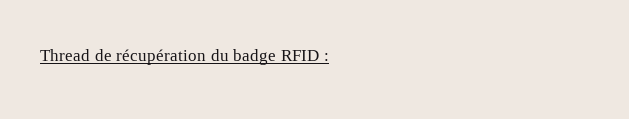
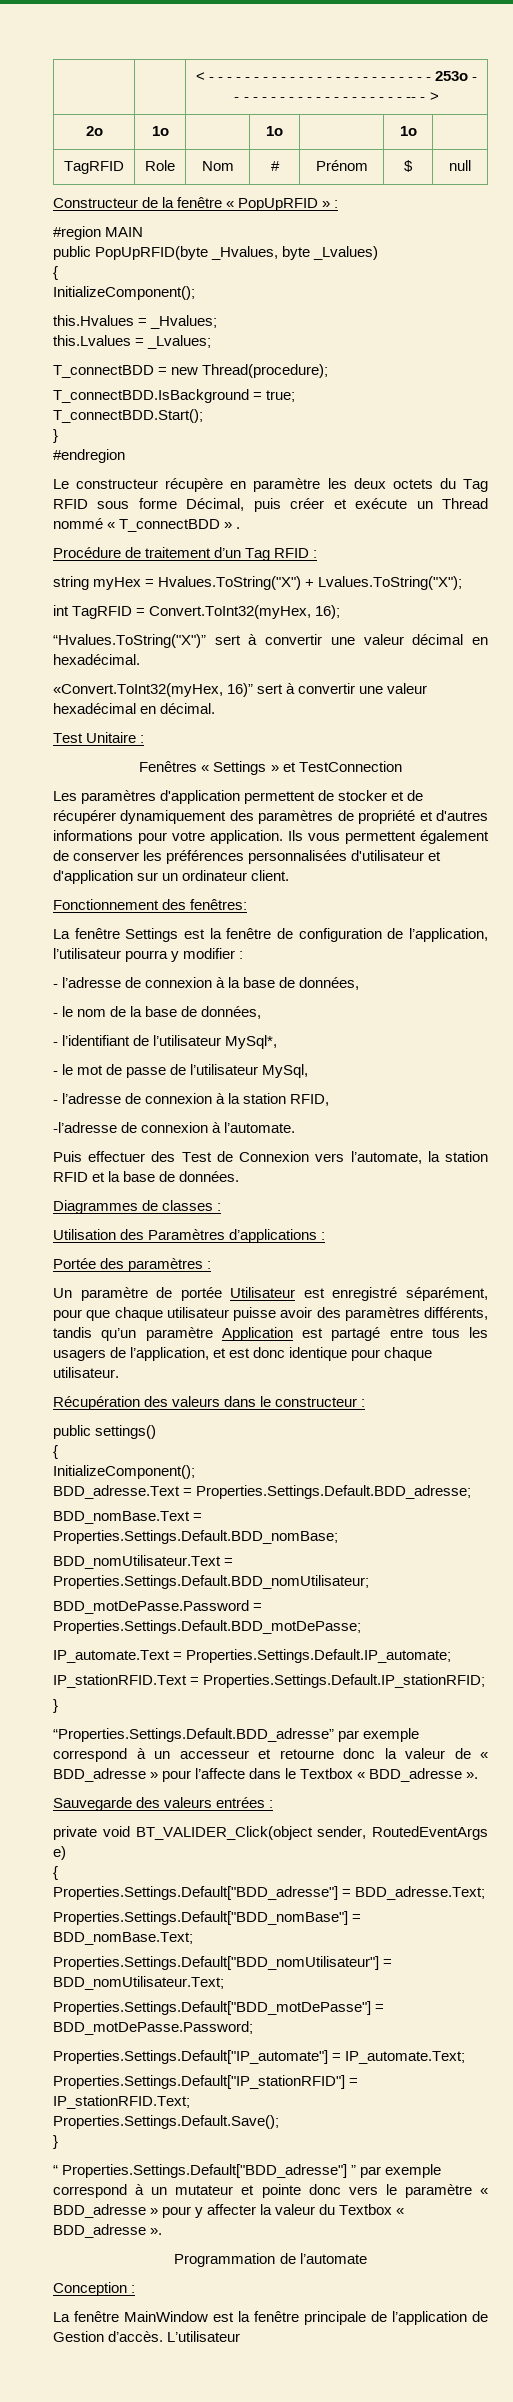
- Thread de récupération du badge RFID :
+ < - - - - - - - - - - - - - - - - - - - - - - - - - 253o - - - - - - - - - - - - - - - - - - - - -- - >
+ 2o | 1o | | 1o | | 1o |
+ TagRFID | Role | Nom | # | Prénom | $ | null
+ Constructeur de la fenêtre « PopUpRFID » :
+ #region MAIN
+ public PopUpRFID(byte _Hvalues, byte _Lvalues)
+ {
+ InitializeComponent();
+ this.Hvalues = _Hvalues;
+ this.Lvalues = _Lvalues;
+ T_connectBDD = new Thread(procedure);
+ T_connectBDD.IsBackground = true;
+ T_connectBDD.Start();
+ }
+ #endregion
+ Le constructeur récupère en paramètre les deux octets du Tag RFID sous forme Décimal, puis créer et exécute un Thread nommé « T_connectBDD » .
+ Procédure de traitement d’un Tag RFID :
+ string myHex = Hvalues.ToString("X") + Lvalues.ToString("X");
+ int TagRFID = Convert.ToInt32(myHex, 16);
+ “Hvalues.ToString("X")” sert à convertir une valeur décimal en hexadécimal.
+ «Convert.ToInt32(myHex, 16)” sert à convertir une valeur hexadécimal en décimal.
+ Test Unitaire :
+ Fenêtres « Settings » et TestConnection
+ Les paramètres d'application permettent de stocker et de récupérer dynamiquement des paramètres de propriété et d'autres informations pour votre application. Ils vous permettent également de conserver les préférences personnalisées d'utilisateur et d'application sur un ordinateur client.
+ Fonctionnement des fenêtres:
+ La fenêtre Settings est la fenêtre de configuration de l’application, l’utilisateur pourra y modifier :
+ - l’adresse de connexion à la base de données,
+ - le nom de la base de données,
+ - l’identifiant de l’utilisateur MySql*,
+ - le mot de passe de l’utilisateur MySql,
+ - l’adresse de connexion à la station RFID,
+ -l’adresse de connexion à l’automate.
+ Puis effectuer des Test de Connexion vers l’automate, la station RFID et la base de données.
+ Diagrammes de classes :
+ Utilisation des Paramètres d’applications :
+ Portée des paramètres :
+ Un paramètre de portée Utilisateur est enregistré séparément, pour que chaque utilisateur puisse avoir des paramètres différents, tandis qu’un paramètre Application est partagé entre tous les usagers de l’application, et est donc identique pour chaque utilisateur.
+ Récupération des valeurs dans le constructeur :
+ public settings()
+ {
+ InitializeComponent();
+ BDD_adresse.Text = Properties.Settings.Default.BDD_adresse;
+ BDD_nomBase.Text = Properties.Settings.Default.BDD_nomBase;
+ BDD_nomUtilisateur.Text = Properties.Settings.Default.BDD_nomUtilisateur;
+ BDD_motDePasse.Password = Properties.Settings.Default.BDD_motDePasse;
+ IP_automate.Text = Properties.Settings.Default.IP_automate;
+ IP_stationRFID.Text = Properties.Settings.Default.IP_stationRFID;
+ }
+ “Properties.Settings.Default.BDD_adresse” par exemple correspond à un accesseur et retourne donc la valeur de « BDD_adresse » pour l’affecte dans le Textbox « BDD_adresse ».
+ Sauvegarde des valeurs entrées :
+ private void BT_VALIDER_Click(object sender, RoutedEventArgs e)
+ {
+ Properties.Settings.Default["BDD_adresse"] = BDD_adresse.Text;
+ Properties.Settings.Default["BDD_nomBase"] = BDD_nomBase.Text;
+ Properties.Settings.Default["BDD_nomUtilisateur"] = BDD_nomUtilisateur.Text;
+ Properties.Settings.Default["BDD_motDePasse"] = BDD_motDePasse.Password;
+ Properties.Settings.Default["IP_automate"] = IP_automate.Text;
+ Properties.Settings.Default["IP_stationRFID"] = IP_stationRFID.Text;
+ Properties.Settings.Default.Save();
+ }
+ “ Properties.Settings.Default["BDD_adresse"] ” par exemple correspond à un mutateur et pointe donc vers le paramètre « BDD_adresse » pour y affecter la valeur du Textbox « BDD_adresse ».
+ Programmation de l’automate
+ Conception :
+ La fenêtre MainWindow est la fenêtre principale de l’application de Gestion d’accès. L’utilisateur

